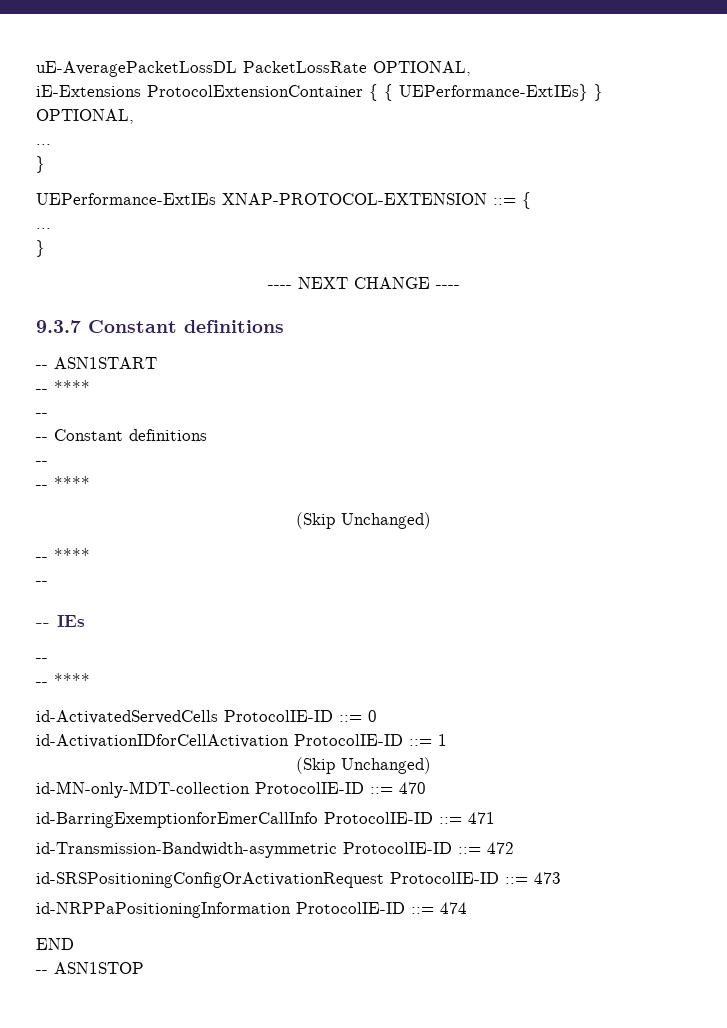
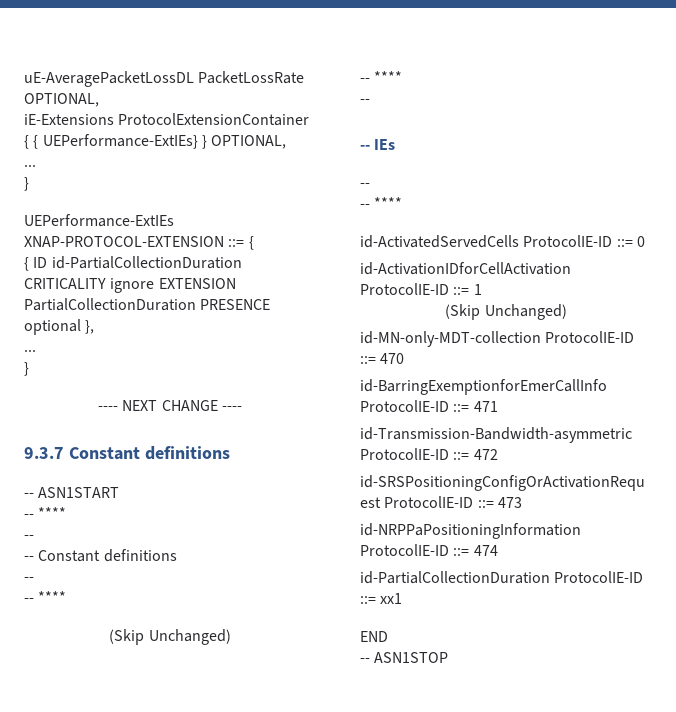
+ { ID id-PartialCollectionDuration CRITICALITY ignore EXTENSION PartialCollectionDuration PRESENCE optional },
+ id-PartialCollectionDuration ProtocolIE-ID ::= xx1

